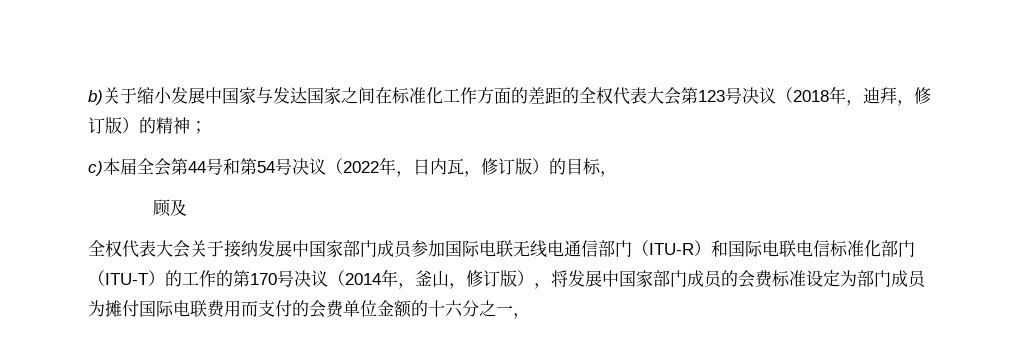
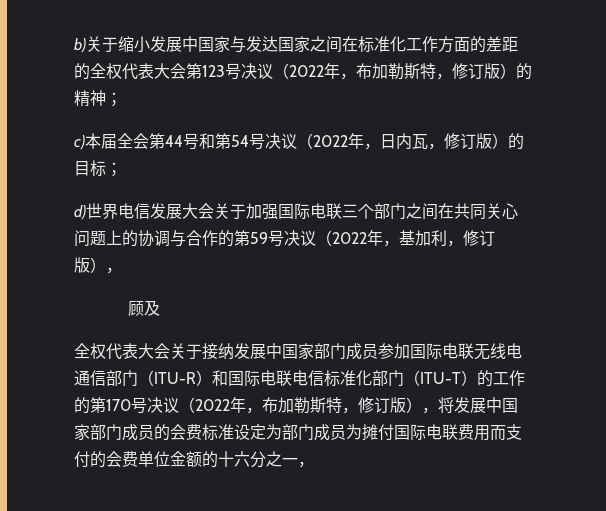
- b)关于缩小发展中国家与发达国家之间在标准化工作方面的差距的全权代表大会第123号决议（2018年，迪拜，修订版）的精神；
+ b)关于缩小发展中国家与发达国家之间在标准化工作方面的差距的全权代表大会第123号决议（2022年，布加勒斯特，修订版）的精神；
- c)本届全会第44号和第54号决议（2022年，日内瓦，修订版）的目标，
+ c)本届全会第44号和第54号决议（2022年，日内瓦，修订版）的目标；
+ d)世界电信发展大会关于加强国际电联三个部门之间在共同关心问题上的协调与合作的第59号决议（2022年，基加利，修订版），
- 全权代表大会关于接纳发展中国家部门成员参加国际电联无线电通信部门（ITU-R）和国际电联电信标准化部门（ITU-T）的工作的第170号决议（2014年，釜山，修订版），将发展中国家部门成员的会费标准设定为部门成员为摊付国际电联费用而支付的会费单位金额的十六分之一，
+ 全权代表大会关于接纳发展中国家部门成员参加国际电联无线电通信部门（ITU-R）和国际电联电信标准化部门（ITU-T）的工作的第170号决议（2022年，布加勒斯特，修订版），将发展中国家部门成员的会费标准设定为部门成员为摊付国际电联费用而支付的会费单位金额的十六分之一，

